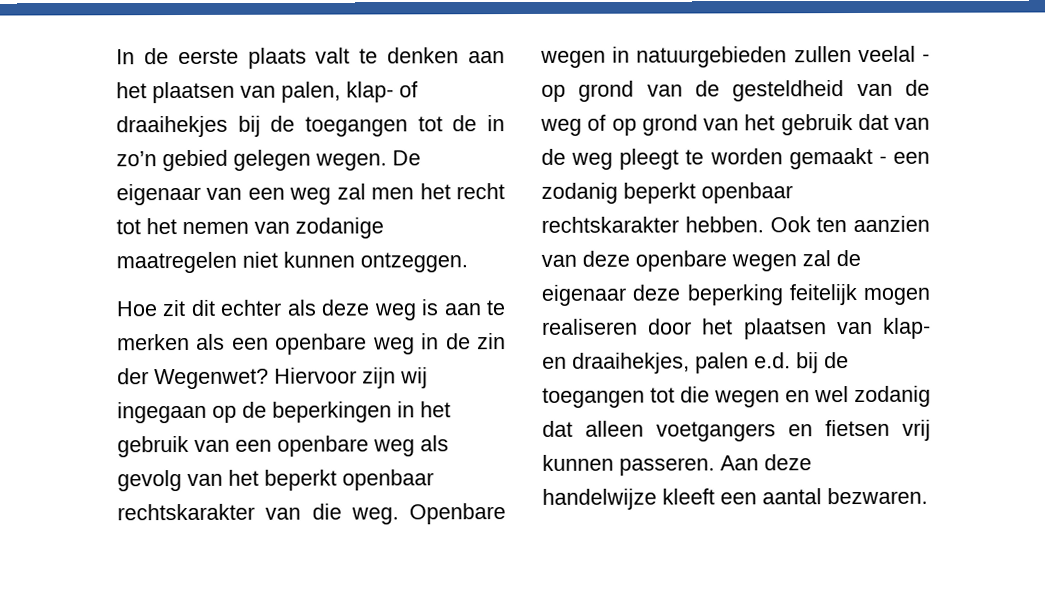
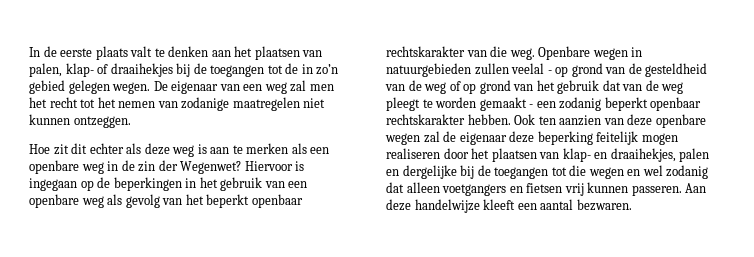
- Hiervoor zijn wij ingegaan op de beperkingen in het gebruik van een openbare weg als gevolg van het beperkt openbaar rechtskarakter van die weg.
+ Hiervoor is ingegaan op de beperkingen in het gebruik van een openbare weg als gevolg van het beperkt openbaar rechtskarakter van die weg.
- Ook ten aanzien van deze openbare wegen zal de eigenaar deze beperking feitelijk mogen realiseren door het plaatsen van klap- en draaihekjes, palen e.d. bij de toegangen tot die wegen en wel zodanig dat alleen voetgangers en fietsen vrij kunnen passeren.
+ Ook ten aanzien van deze openbare wegen zal de eigenaar deze beperking feitelijk mogen realiseren door het plaatsen van klap- en draaihekjes, palen en dergelijke bij de toegangen tot die wegen en wel zodanig dat alleen voetgangers en fietsen vrij kunnen passeren.

